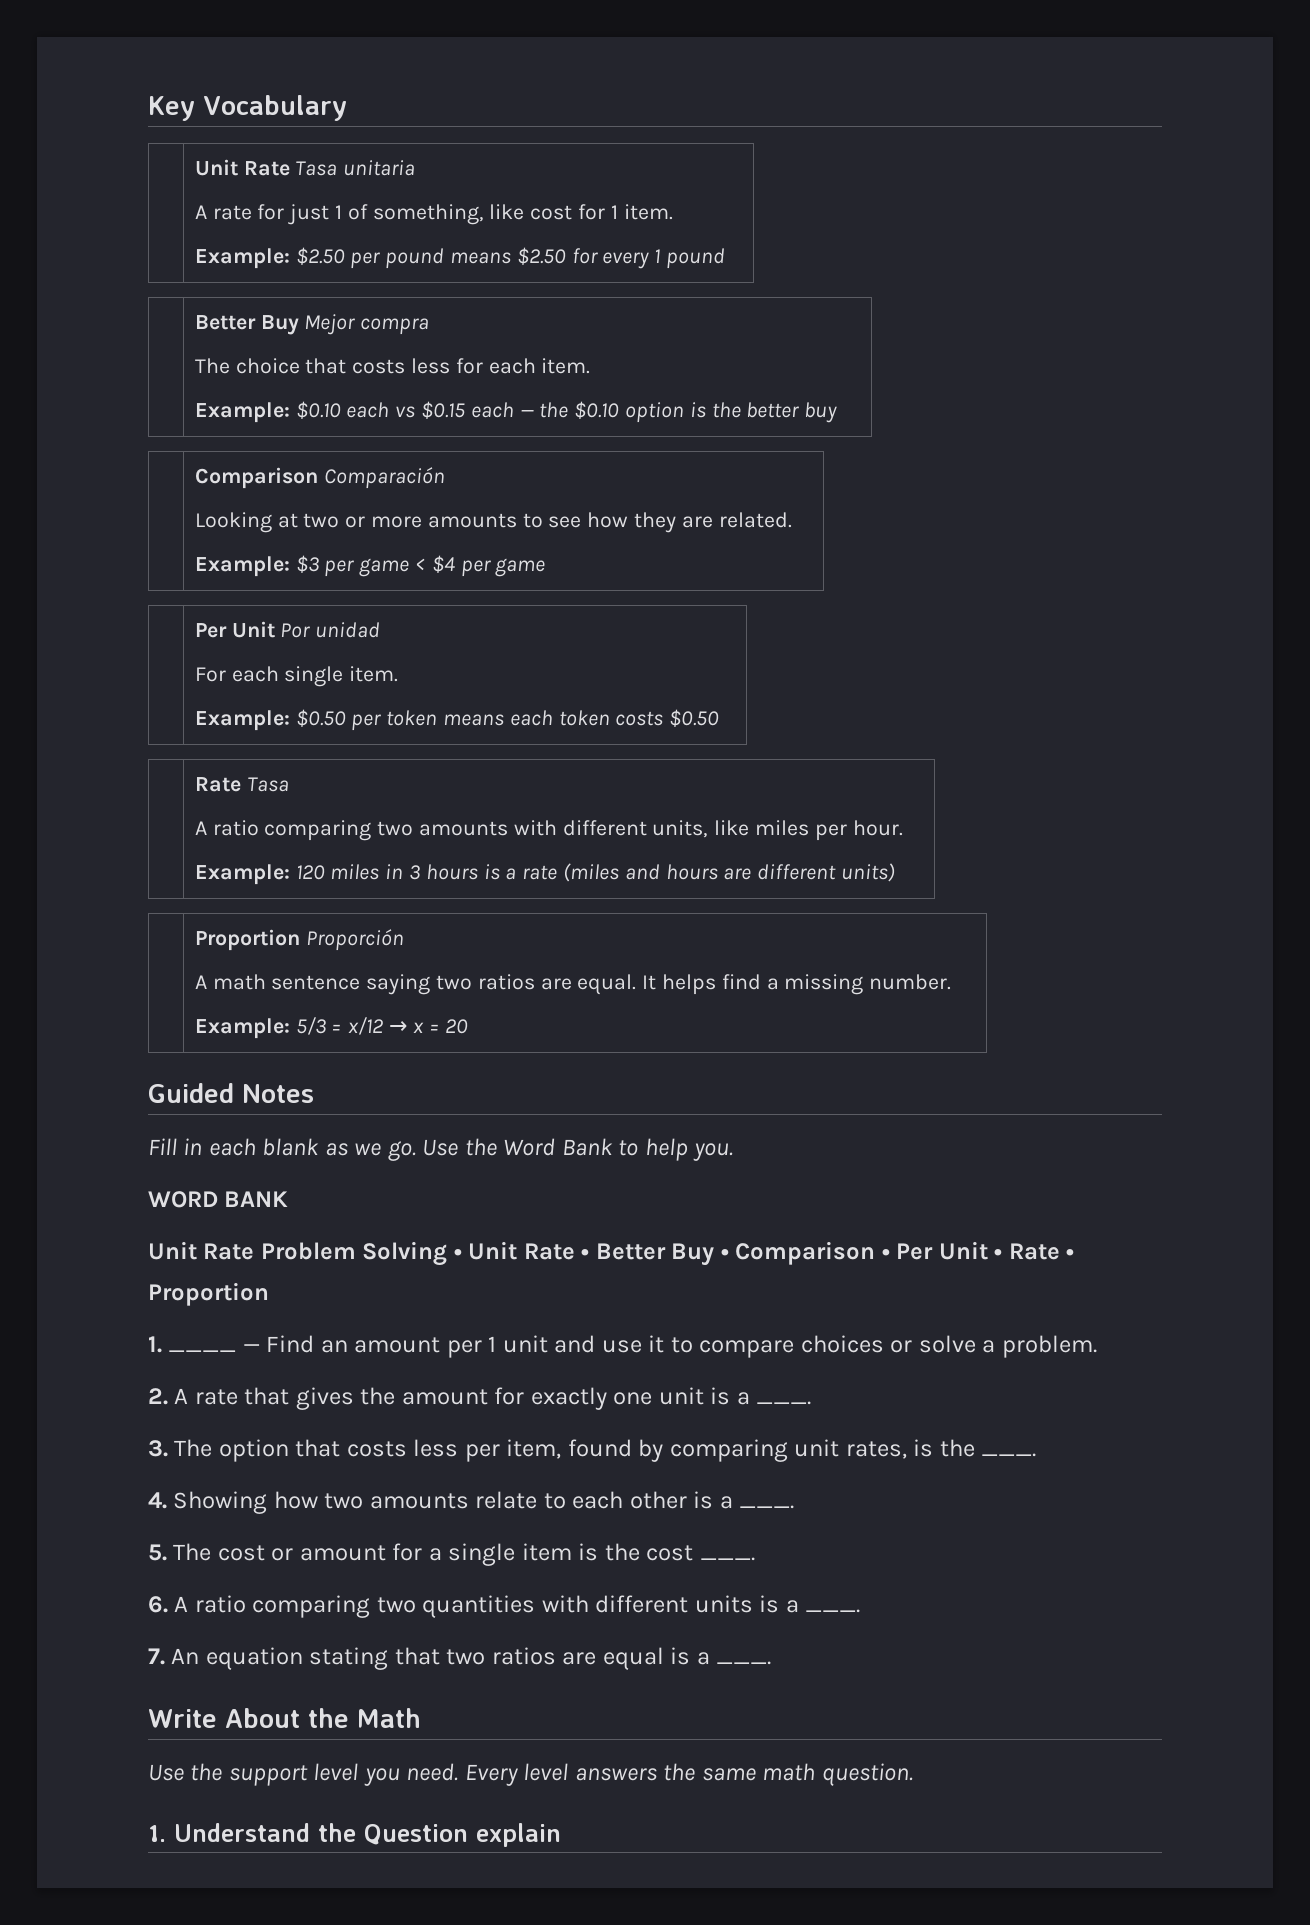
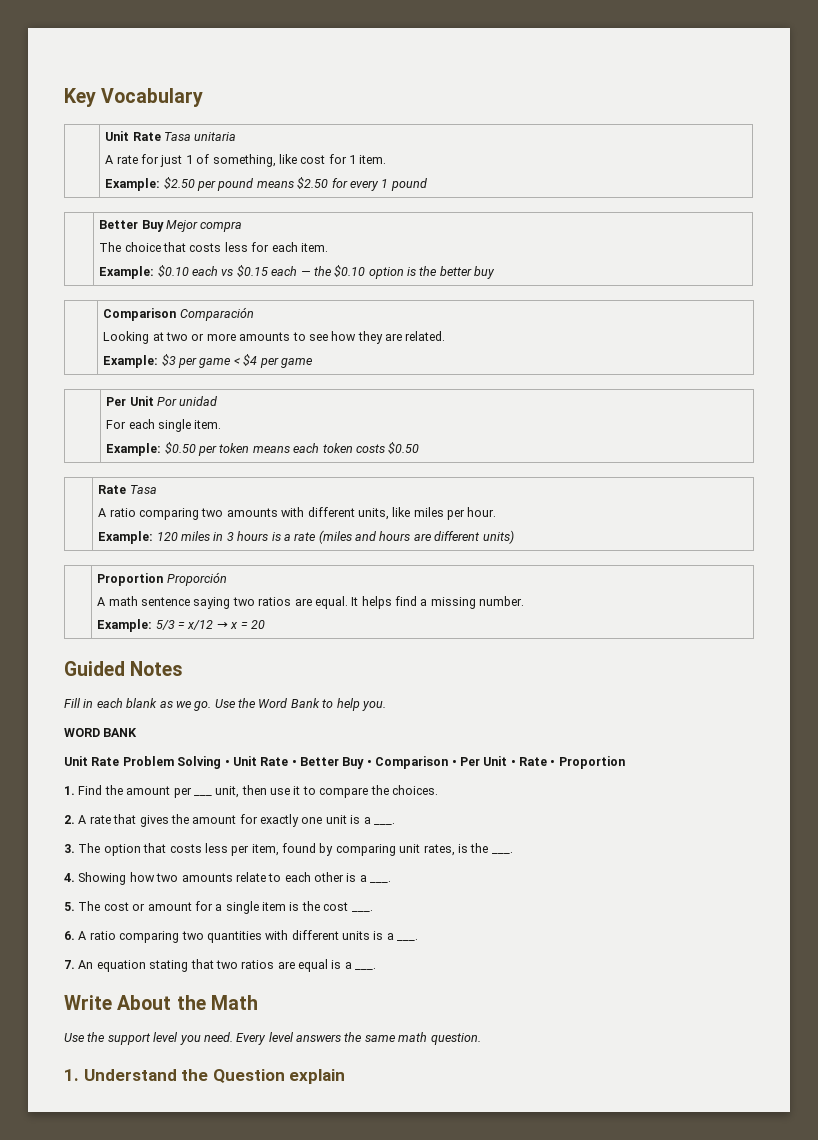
- 1. ____ — Find an amount per 1 unit and use it to compare choices or solve a problem.
+ 1. Find the amount per ___ unit, then use it to compare the choices.

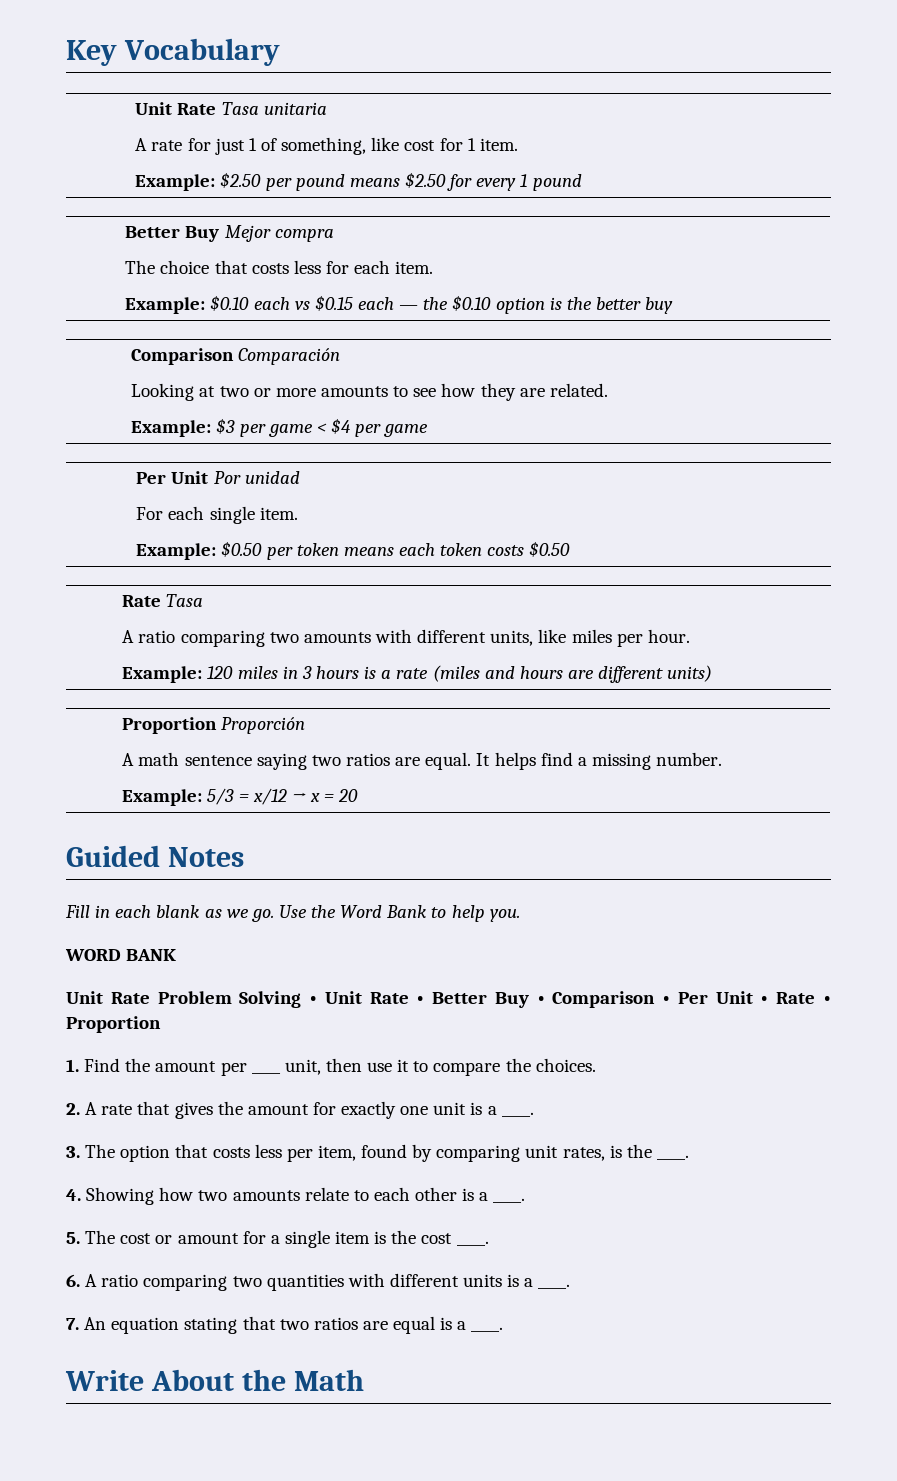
- 1. Find the amount per ___ unit, then use it to compare the choices.
+ 1. Find the amount per ____ unit, then use it to compare the choices.
- 2. A rate that gives the amount for exactly one unit is a ___.
+ 2. A rate that gives the amount for exactly one unit is a ____.
- 3. The option that costs less per item, found by comparing unit rates, is the ___.
+ 3. The option that costs less per item, found by comparing unit rates, is the ____.
- 4. Showing how two amounts relate to each other is a ___.
+ 4. Showing how two amounts relate to each other is a ____.
- 5. The cost or amount for a single item is the cost ___.
+ 5. The cost or amount for a single item is the cost ____.
- 6. A ratio comparing two quantities with different units is a ___.
+ 6. A ratio comparing two quantities with different units is a ____.
- 7. An equation stating that two ratios are equal is a ___.
+ 7. An equation stating that two ratios are equal is a ____.
- Use the support level you need. Every level answers the same math question.
- 1. Understand the Question explain

